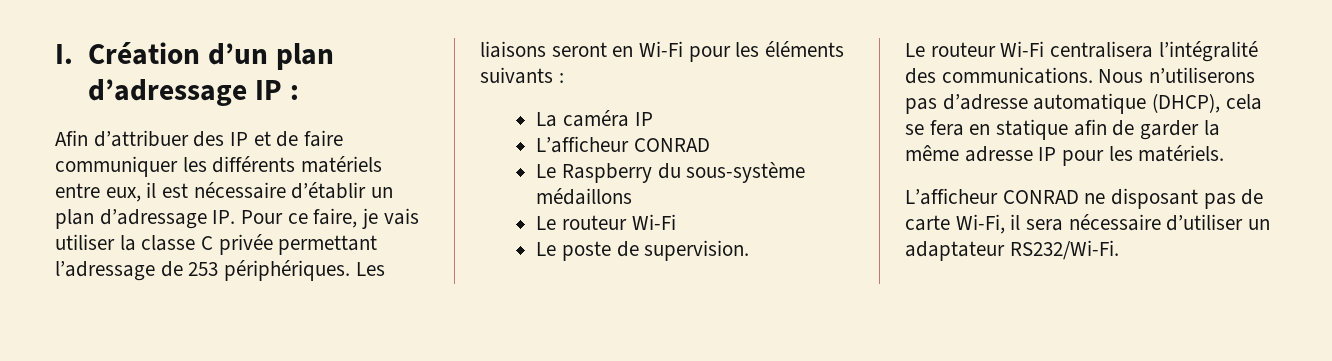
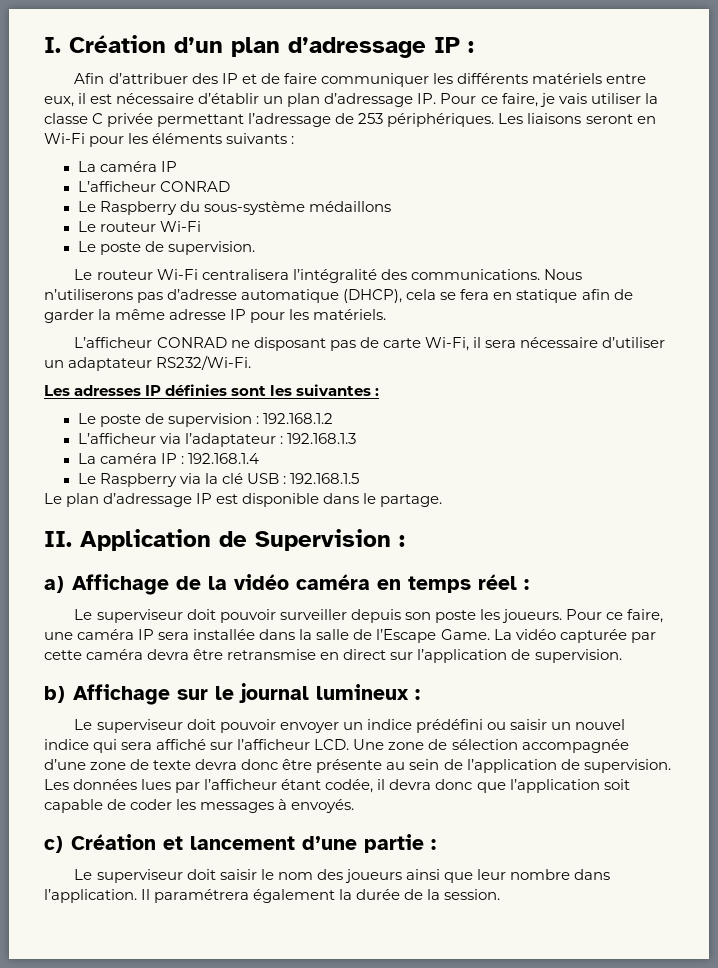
+ Les adresses IP définies sont les suivantes :
+ Le poste de supervision : 192.168.1.2
+ L’afficheur via l’adaptateur : 192.168.1.3
+ La caméra IP : 192.168.1.4
+ Le Raspberry via la clé USB : 192.168.1.5
+ Le plan d’adressage IP est disponible dans le partage.
+ II. Application de Supervision :
+ a) Affichage de la vidéo caméra en temps réel :
+ Le superviseur doit pouvoir surveiller depuis son poste les joueurs. Pour ce faire, une caméra IP sera installée dans la salle de l’Escape Game. La vidéo capturée par cette caméra devra être retransmise en direct sur l’application de supervision.
+ b) Affichage sur le journal lumineux :
+ Le superviseur doit pouvoir envoyer un indice prédéfini ou saisir un nouvel indice qui sera affiché sur l’afficheur LCD. Une zone de sélection accompagnée d’une zone de texte devra donc être présente au sein de l’application de supervision. Les données lues par l’afficheur étant codée, il devra donc que l’application soit capable de coder les messages à envoyés.
+ c) Création et lancement d’une partie :
+ Le superviseur doit saisir le nom des joueurs ainsi que leur nombre dans l’application. Il paramétrera également la durée de la session.

